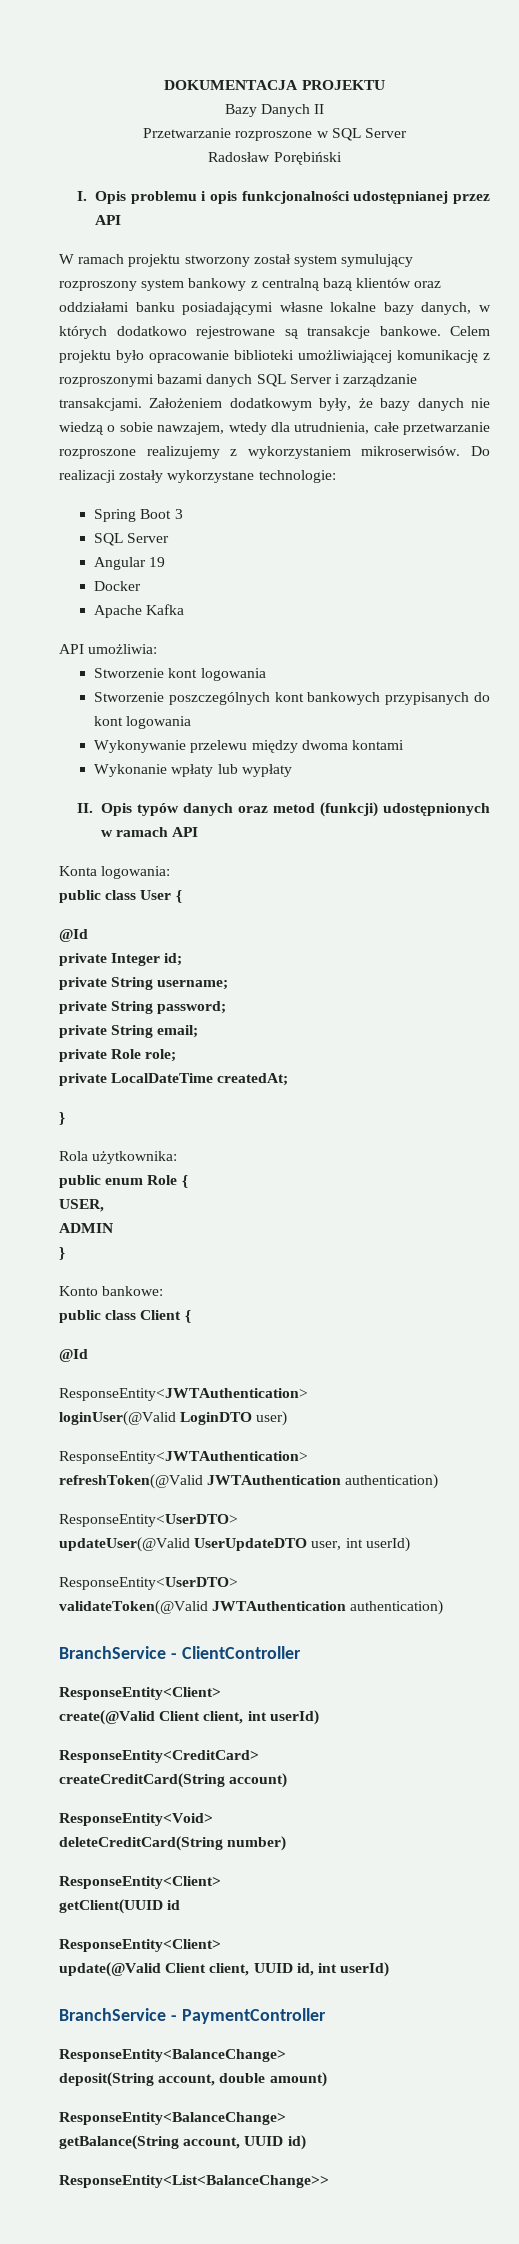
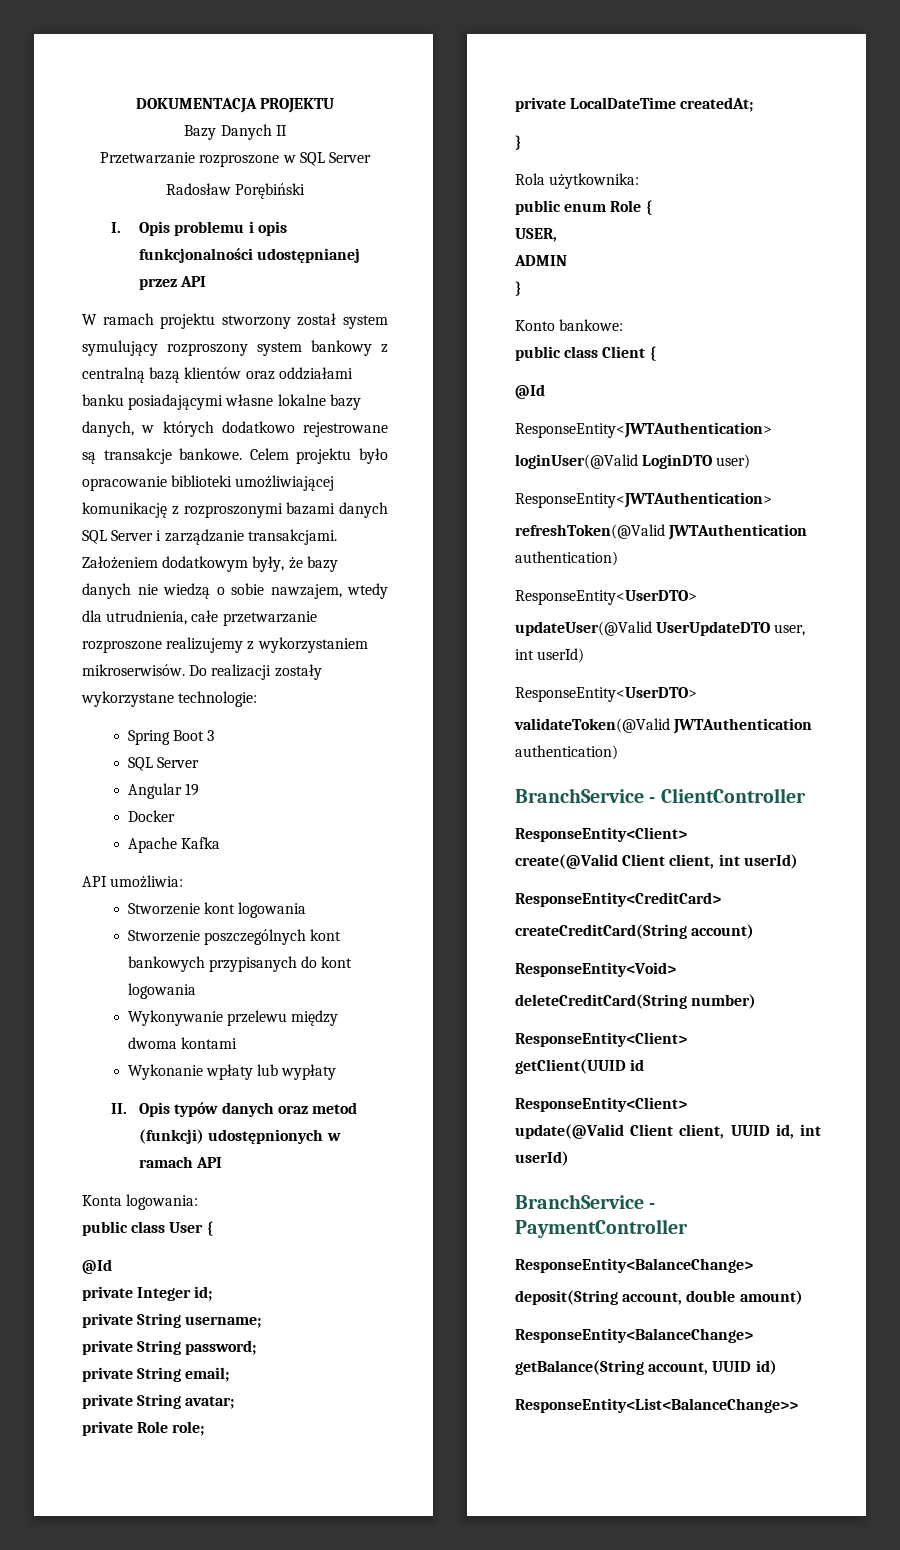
+ private String avatar;

